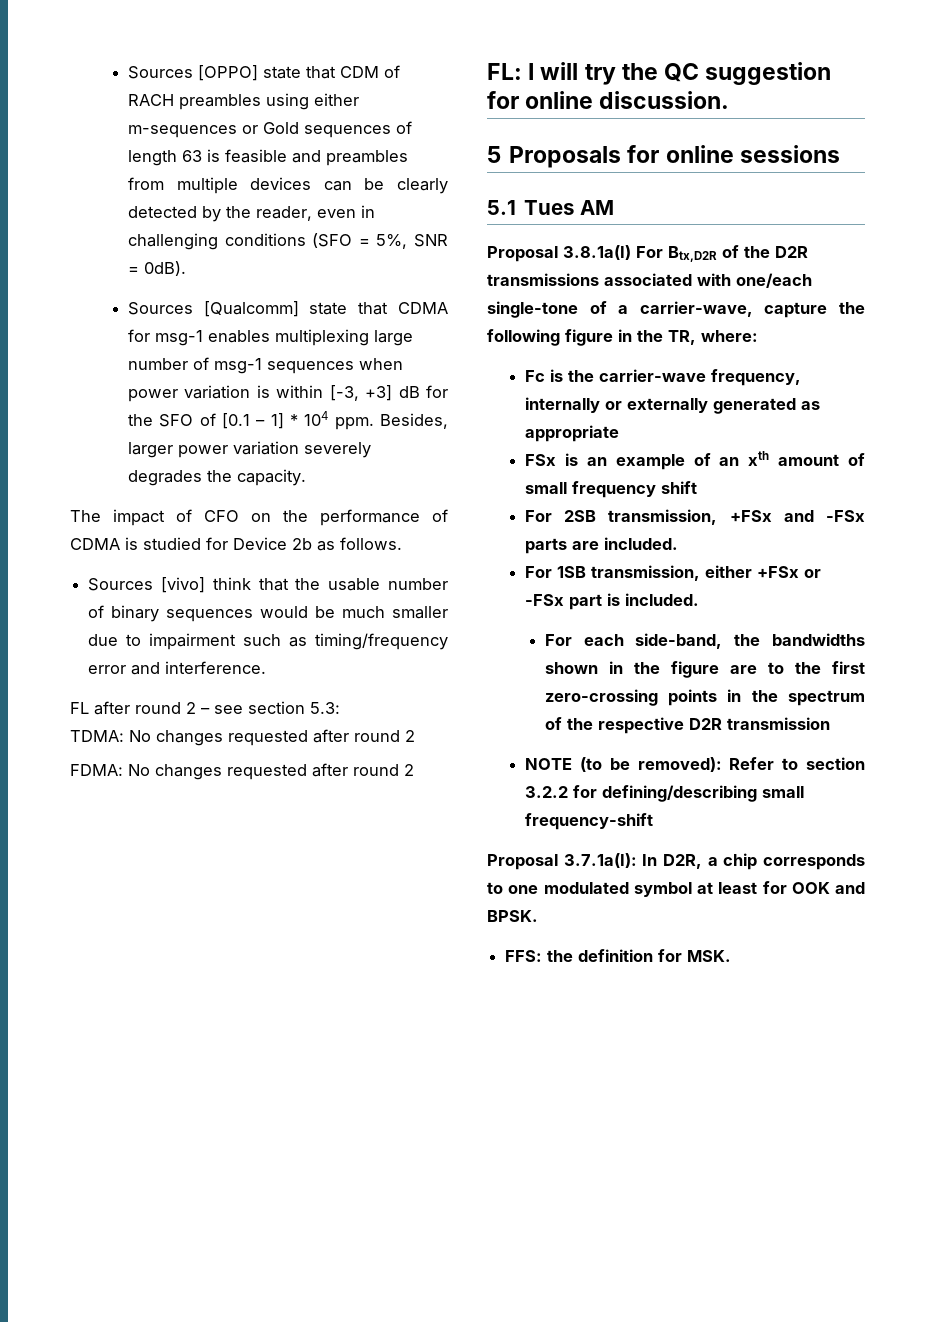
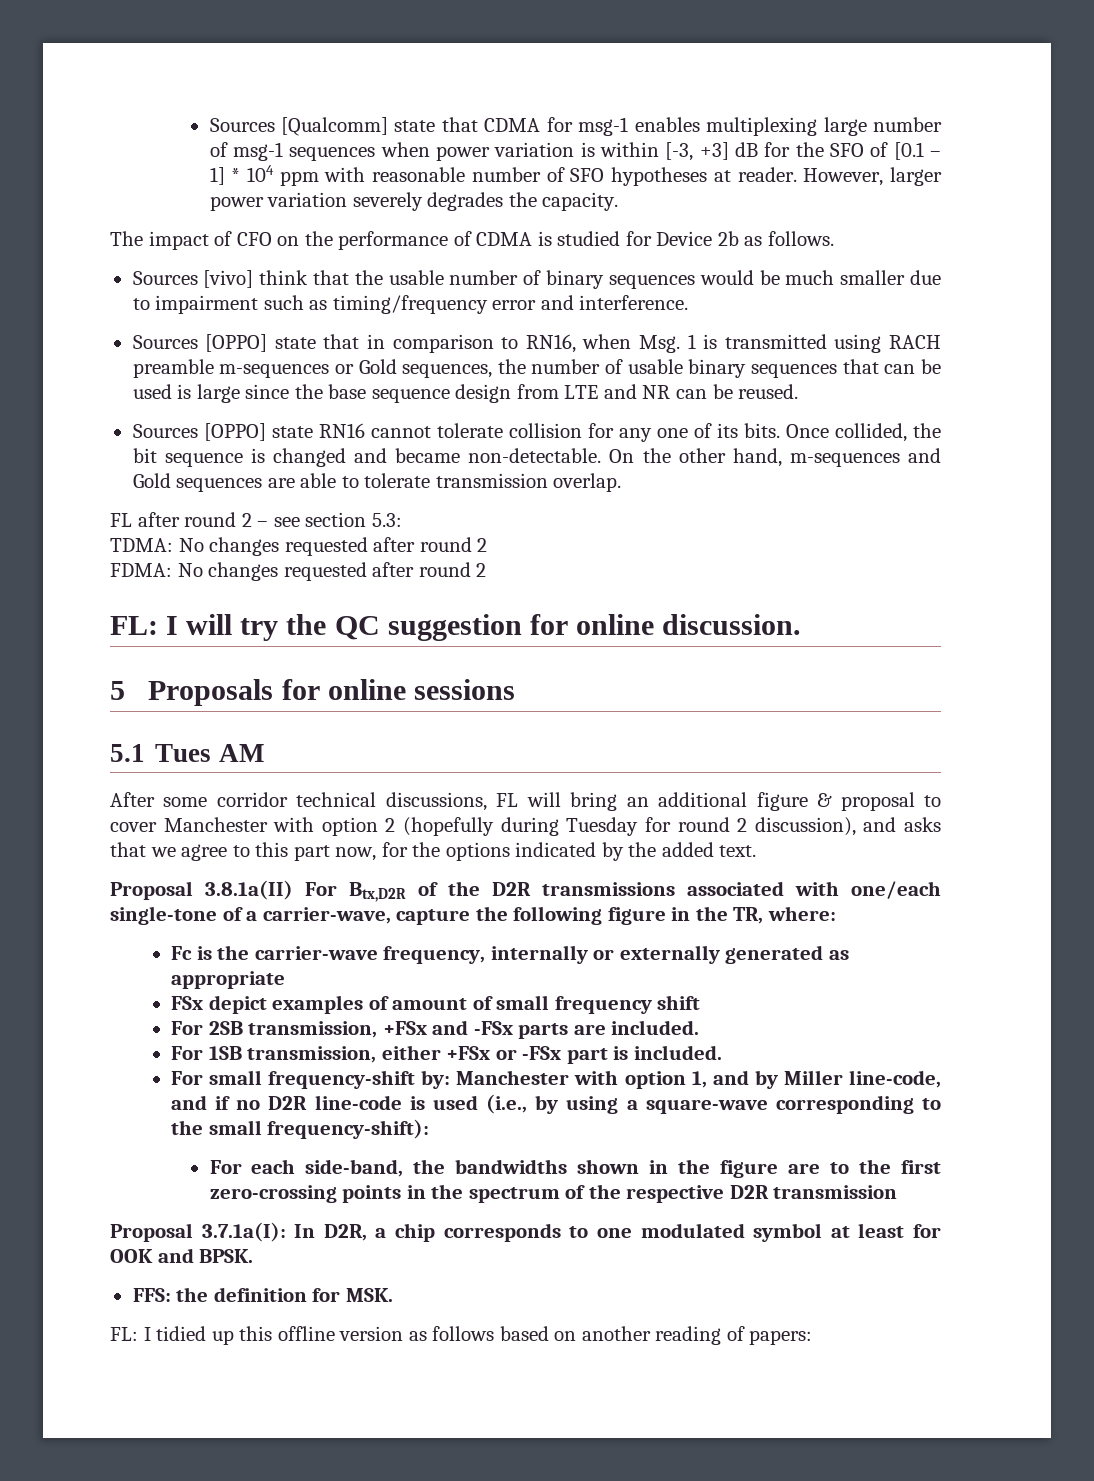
- Sources [OPPO] state that CDM of RACH preambles using either m-sequences or Gold sequences of length 63 is feasible and preambles from multiple devices can be clearly detected by the reader, even in challenging conditions (SFO = 5%, SNR = 0dB).
- Sources [Qualcomm] state that CDMA for msg-1 enables multiplexing large number of msg-1 sequences when power variation is within [-3, +3] dB for the SFO of [0.1 – 1] * 104 ppm. Besides, larger power variation severely degrades the capacity.
+ Sources [Qualcomm] state that CDMA for msg-1 enables multiplexing large number of msg-1 sequences when power variation is within [-3, +3] dB for the SFO of [0.1 – 1] * 104 ppm with reasonable number of SFO hypotheses at reader. However, larger power variation severely degrades the capacity.
+ Sources [OPPO] state that in comparison to RN16, when Msg. 1 is transmitted using RACH preamble m-sequences or Gold sequences, the number of usable binary sequences that can be used is large since the base sequence design from LTE and NR can be reused.
+ Sources [OPPO] state RN16 cannot tolerate collision for any one of its bits. Once collided, the bit sequence is changed and became non-detectable. On the other hand, m-sequences and Gold sequences are able to tolerate transmission overlap.
- Proposal 3.8.1a(I) For Btx,D2R of the D2R transmissions associated with one/each single-tone of a carrier-wave, capture the following figure in the TR, where:
+ After some corridor technical discussions, FL will bring an additional figure & proposal to cover Manchester with option 2 (hopefully during Tuesday for round 2 discussion), and asks that we agree to this part now, for the options indicated by the added text.
+ Proposal 3.8.1a(II) For Btx,D2R of the D2R transmissions associated with one/each single-tone of a carrier-wave, capture the following figure in the TR, where:
- FSx is an example of an xth amount of small frequency shift
+ FSx depict examples of amount of small frequency shift
+ For small frequency-shift by: Manchester with option 1, and by Miller line-code, and if no D2R line-code is used (i.e., by using a square-wave corresponding to the small frequency-shift):
- NOTE (to be removed): Refer to section 3.2.2 for defining/describing small frequency-shift
+ FL: I tidied up this offline version as follows based on another reading of papers:

